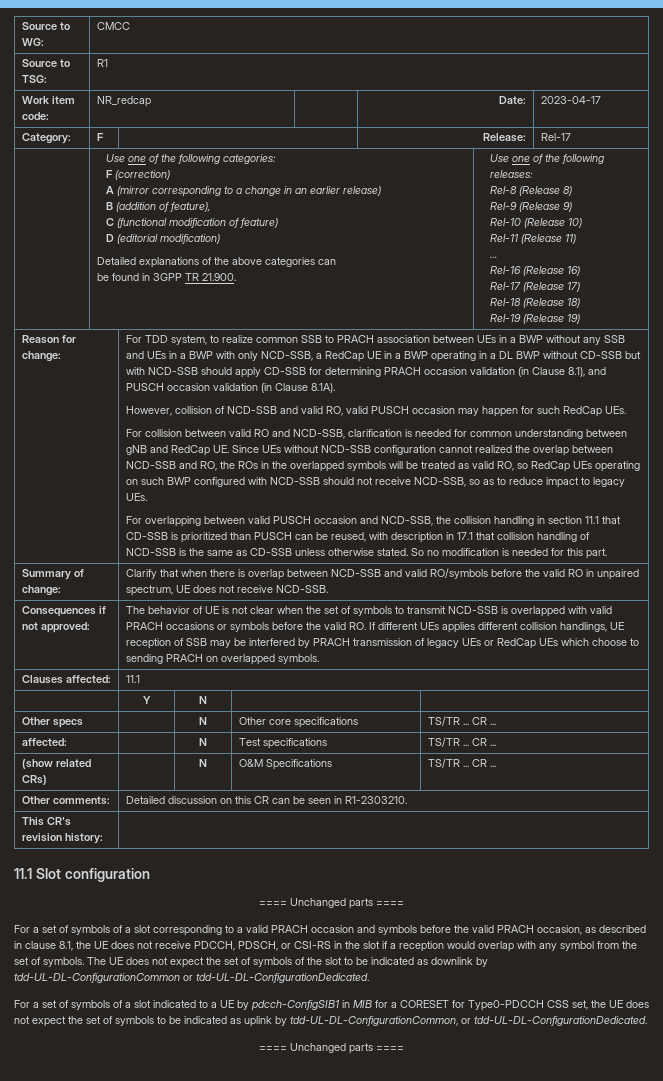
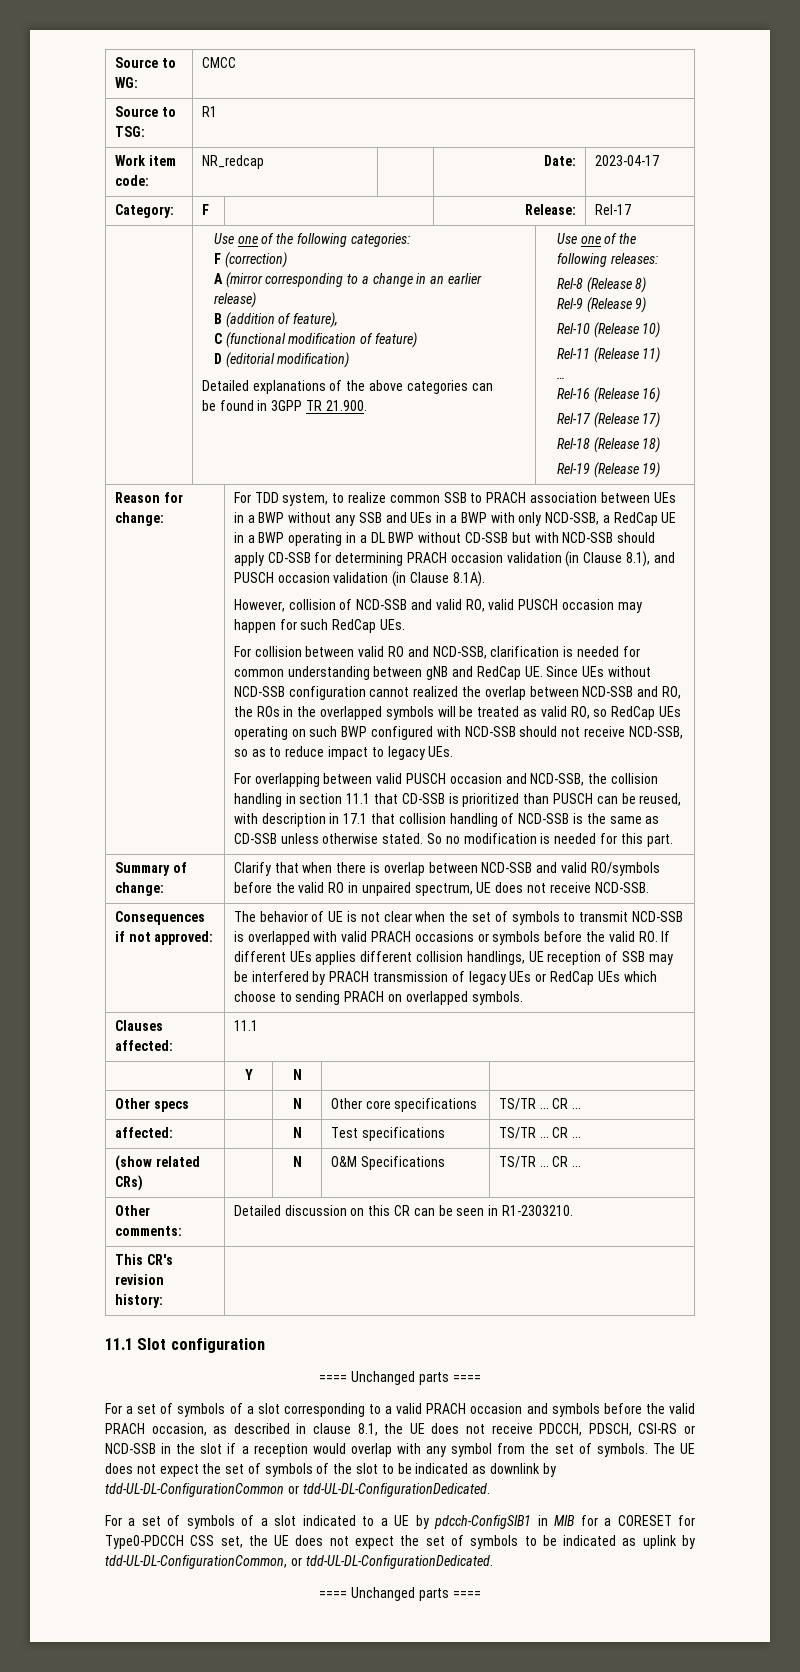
- For a set of symbols of a slot corresponding to a valid PRACH occasion and symbols before the valid PRACH occasion, as described in clause 8.1, the UE does not receive PDCCH, PDSCH, or CSI-RS in the slot if a reception would overlap with any symbol from the set of symbols.
+ For a set of symbols of a slot corresponding to a valid PRACH occasion and symbols before the valid PRACH occasion, as described in clause 8.1, the UE does not receive PDCCH, PDSCH, CSI-RS or NCD-SSB in the slot if a reception would overlap with any symbol from the set of symbols.

